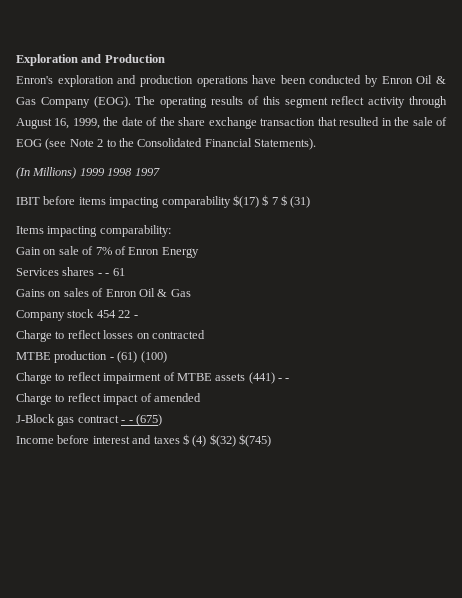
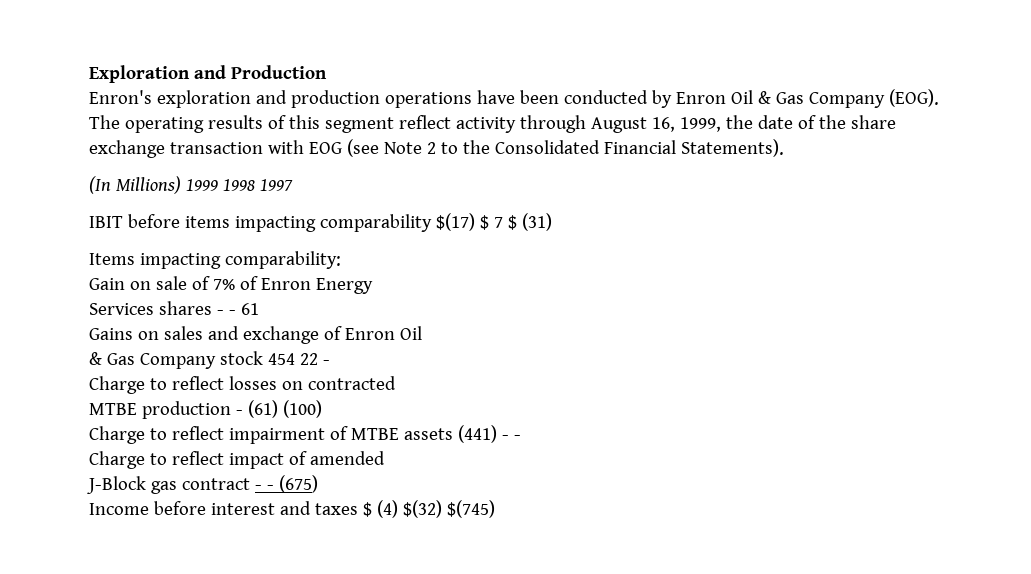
- The operating results of this segment reflect activity through August 16, 1999, the date of the share exchange transaction that resulted in the sale of EOG (see Note 2 to the Consolidated Financial Statements).
+ The operating results of this segment reflect activity through August 16, 1999, the date of the share exchange transaction with EOG (see Note 2 to the Consolidated Financial Statements).
- Gains on sales of Enron Oil & Gas
- Company stock 454 22 -
+ Gains on sales and exchange of Enron Oil
+ & Gas Company stock 454 22 -

